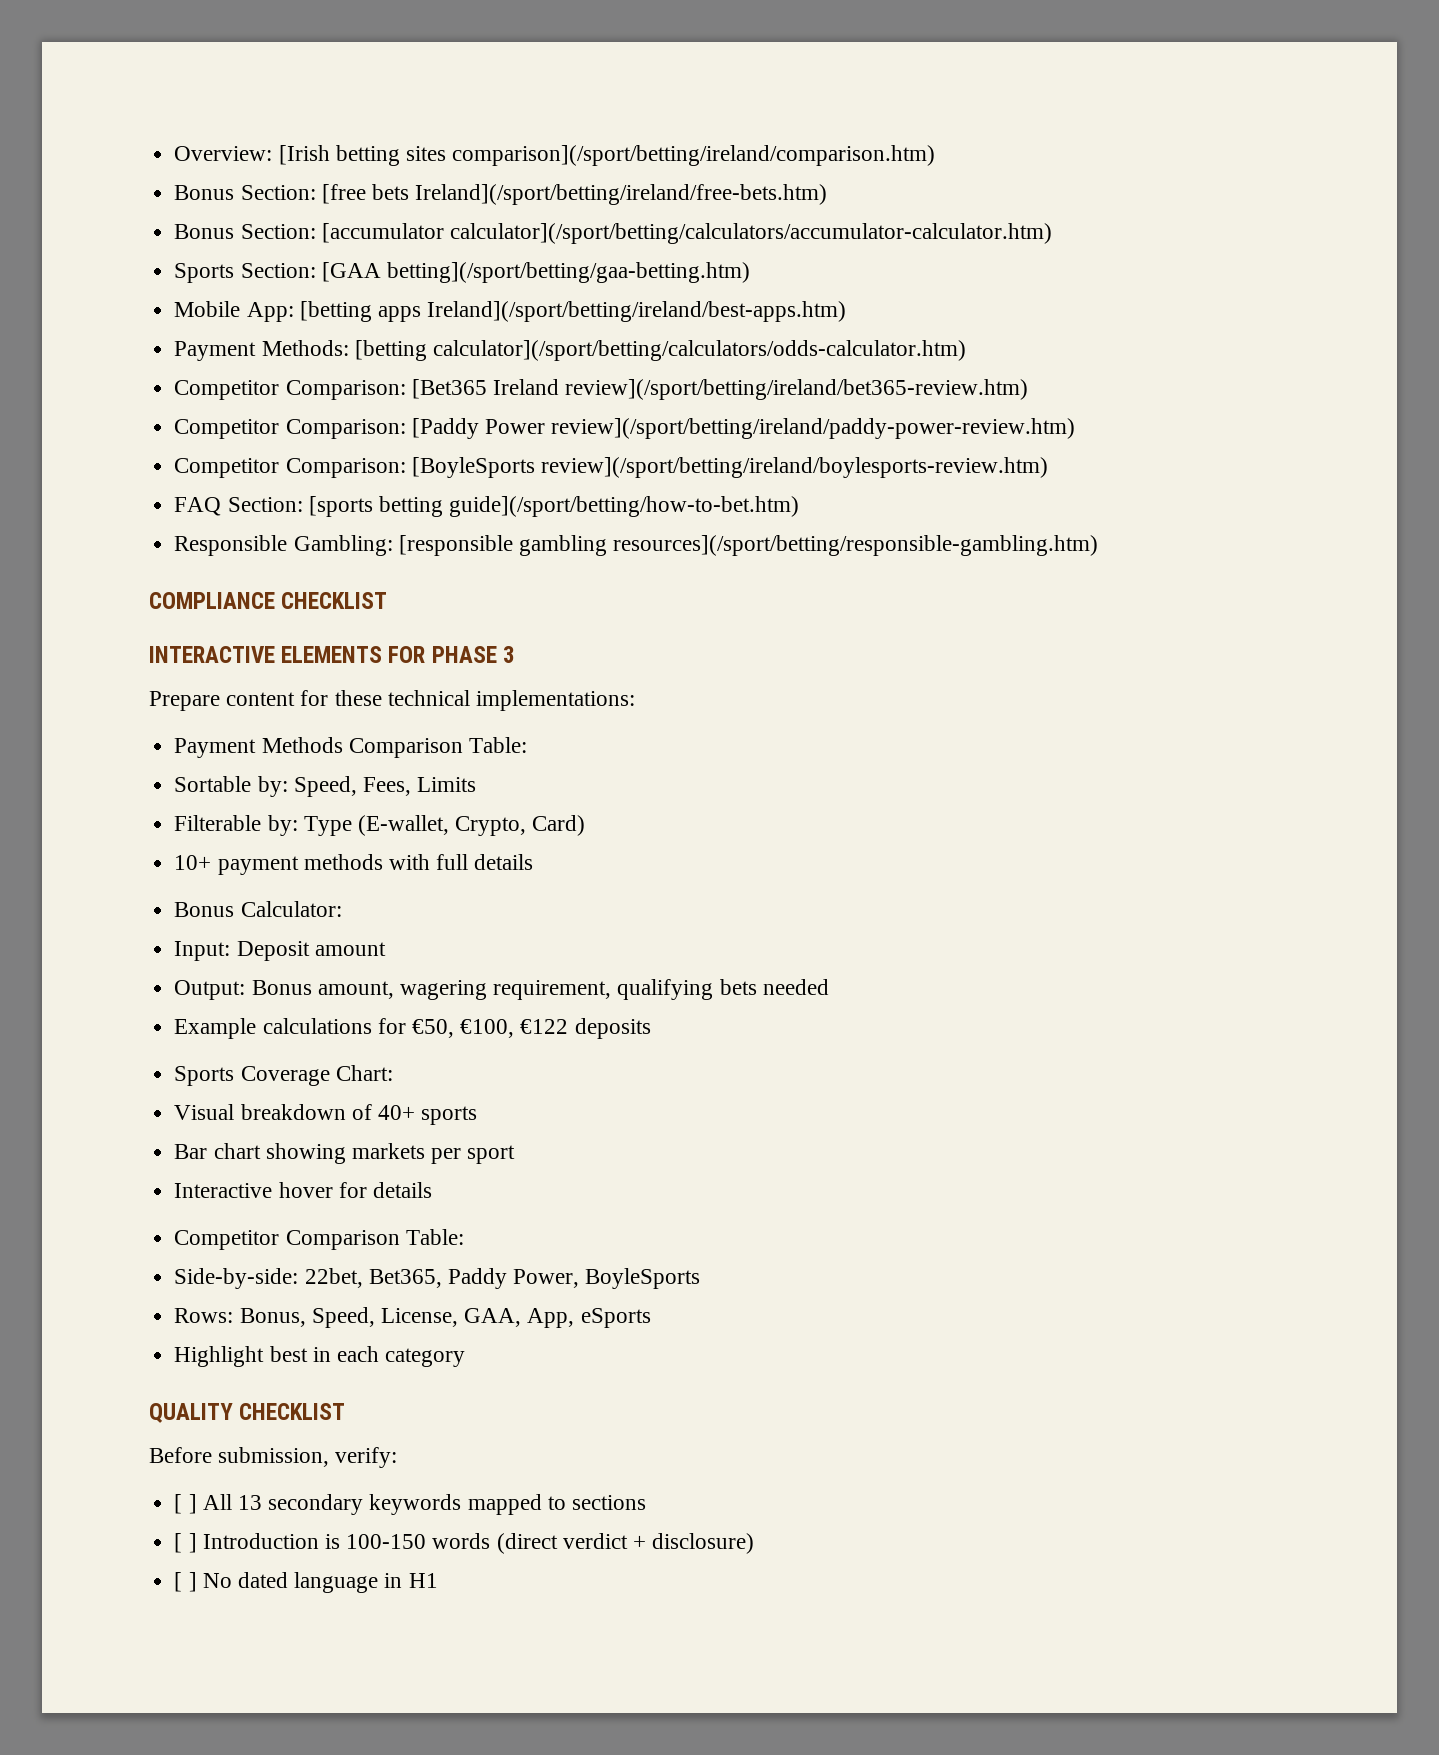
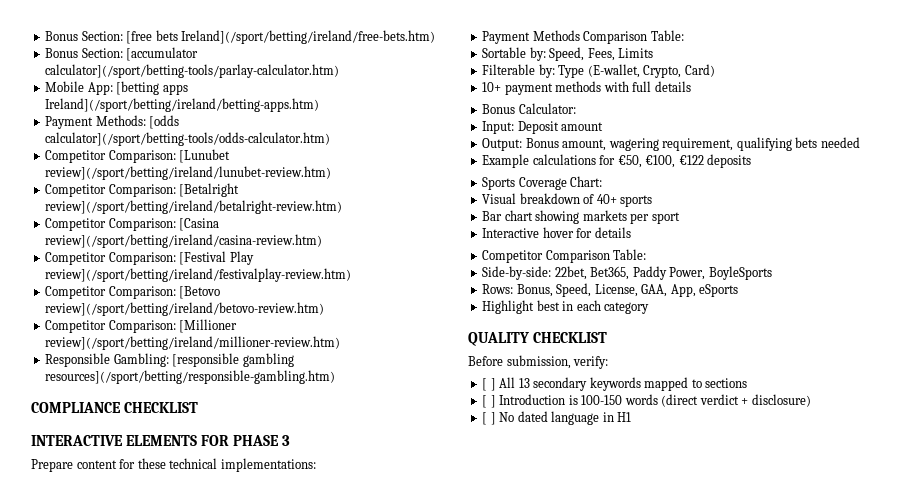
- Overview: [Irish betting sites comparison](/sport/betting/ireland/comparison.htm)
- Bonus Section: [accumulator calculator](/sport/betting/calculators/accumulator-calculator.htm)
- Sports Section: [GAA betting](/sport/betting/gaa-betting.htm)
+ Bonus Section: [accumulator calculator](/sport/betting-tools/parlay-calculator.htm)
- Mobile App: [betting apps Ireland](/sport/betting/ireland/best-apps.htm)
+ Mobile App: [betting apps Ireland](/sport/betting/ireland/betting-apps.htm)
- Payment Methods: [betting calculator](/sport/betting/calculators/odds-calculator.htm)
- Competitor Comparison: [Bet365 Ireland review](/sport/betting/ireland/bet365-review.htm)
- Competitor Comparison: [Paddy Power review](/sport/betting/ireland/paddy-power-review.htm)
- Competitor Comparison: [BoyleSports review](/sport/betting/ireland/boylesports-review.htm)
- FAQ Section: [sports betting guide](/sport/betting/how-to-bet.htm)
+ Payment Methods: [odds calculator](/sport/betting-tools/odds-calculator.htm)
+ Competitor Comparison: [Lunubet review](/sport/betting/ireland/lunubet-review.htm)
+ Competitor Comparison: [Betalright review](/sport/betting/ireland/betalright-review.htm)
+ Competitor Comparison: [Casina review](/sport/betting/ireland/casina-review.htm)
+ Competitor Comparison: [Festival Play review](/sport/betting/ireland/festivalplay-review.htm)
+ Competitor Comparison: [Betovo review](/sport/betting/ireland/betovo-review.htm)
+ Competitor Comparison: [Millioner review](/sport/betting/ireland/millioner-review.htm)

